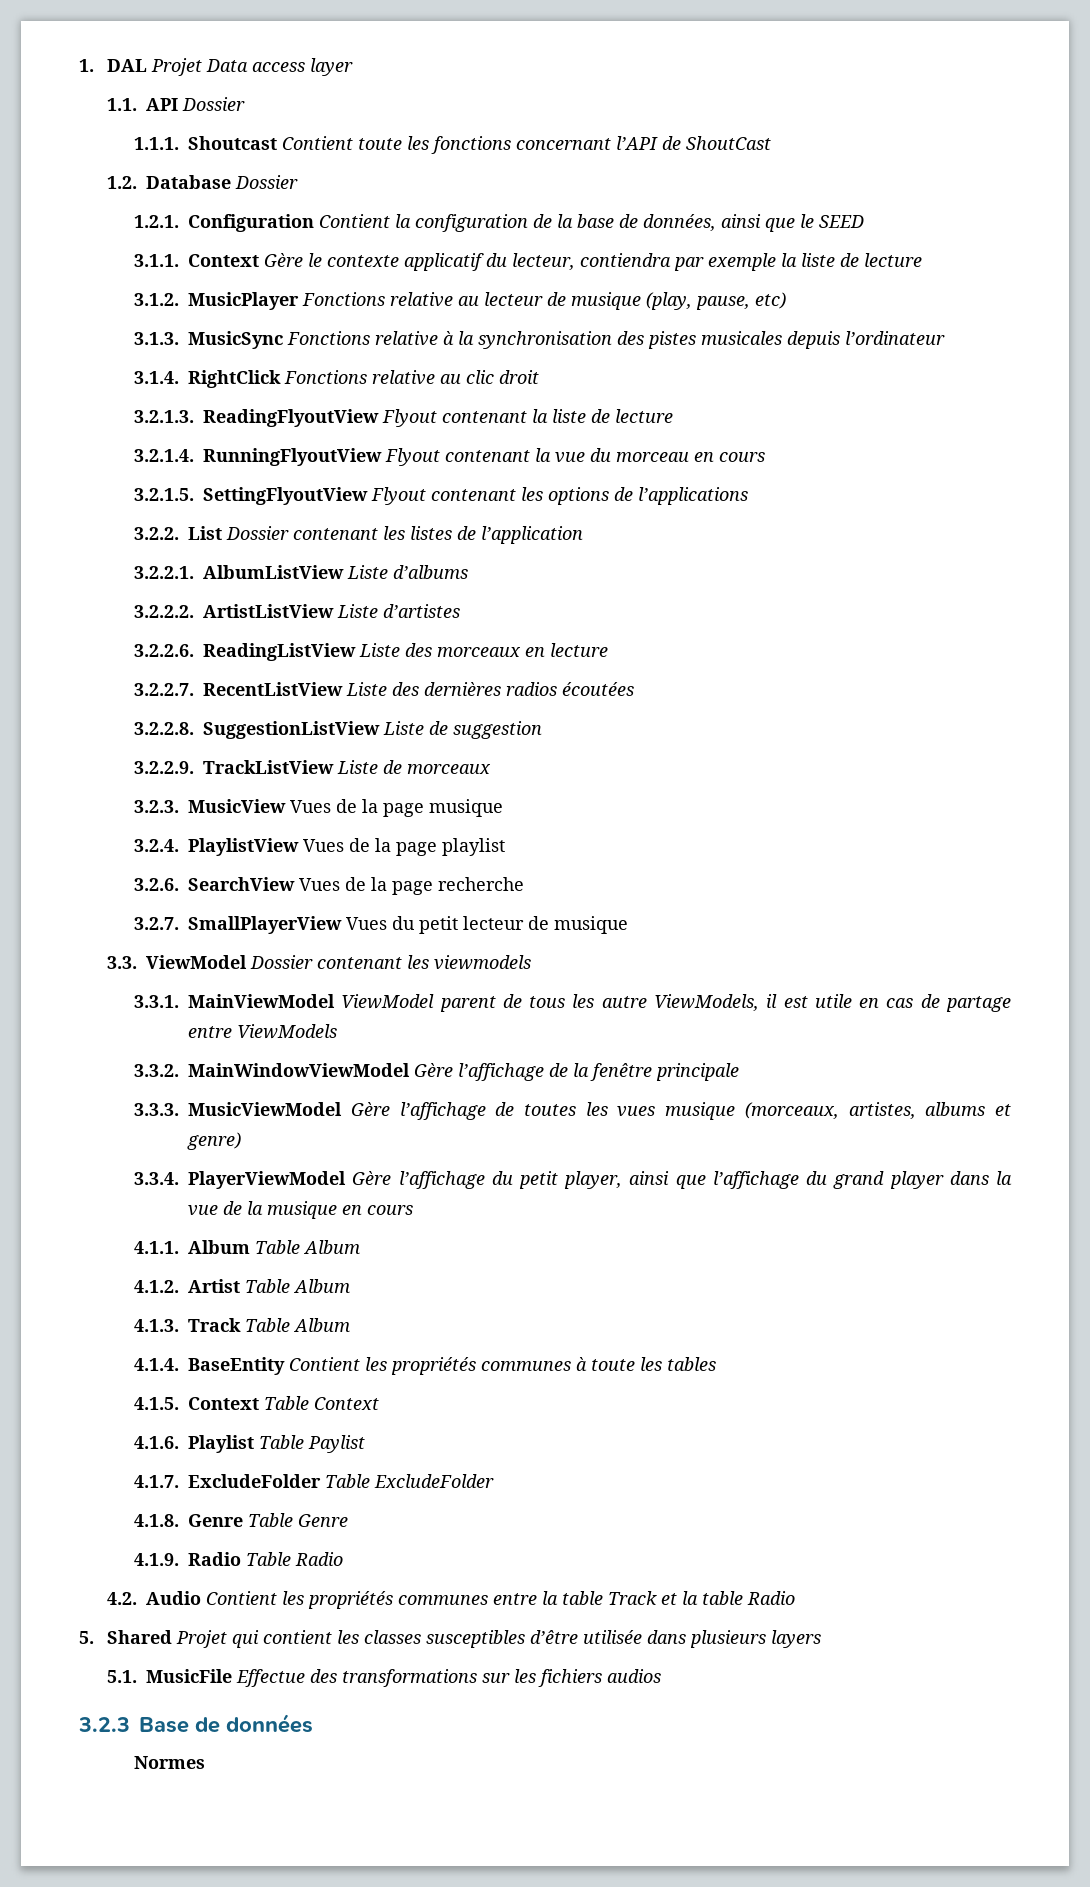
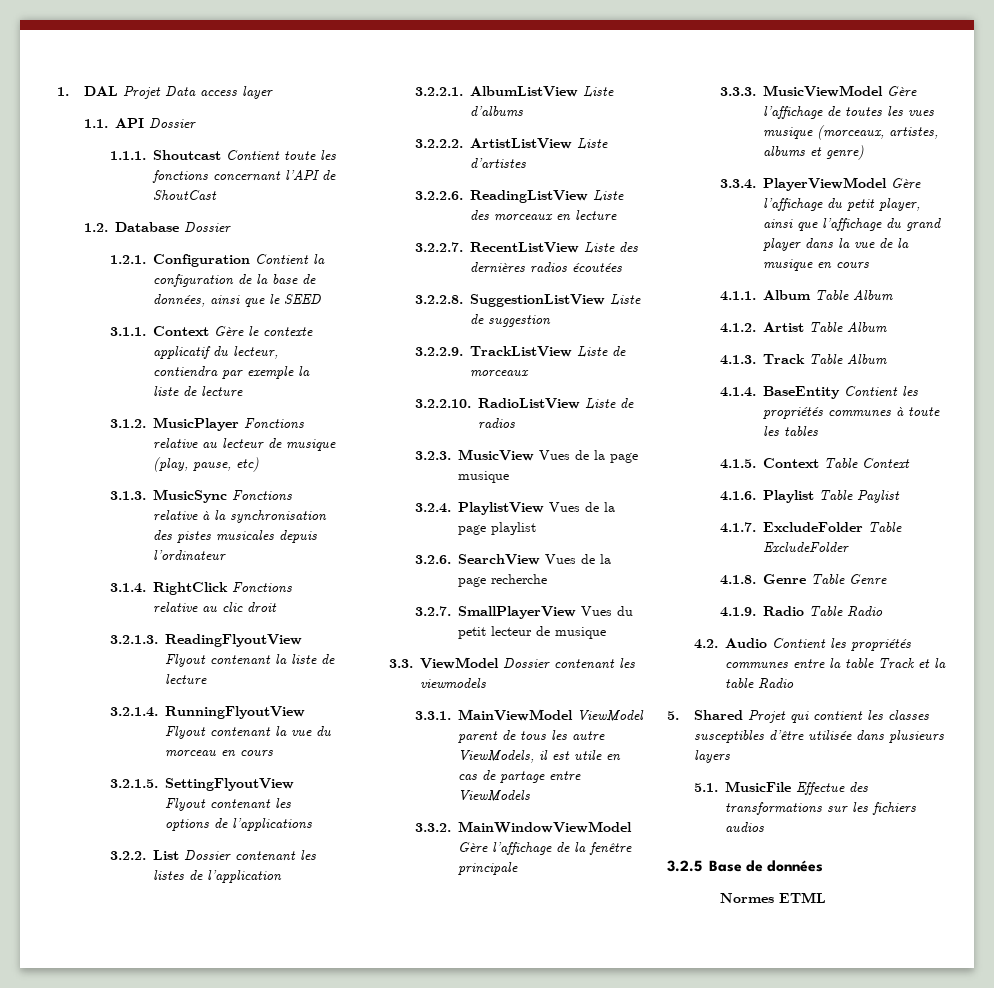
+ 3.2.2.10. RadioListView Liste de radios
- 3.2.3 Base de données
+ 3.2.5 Base de données
- Normes
+ Normes ETML

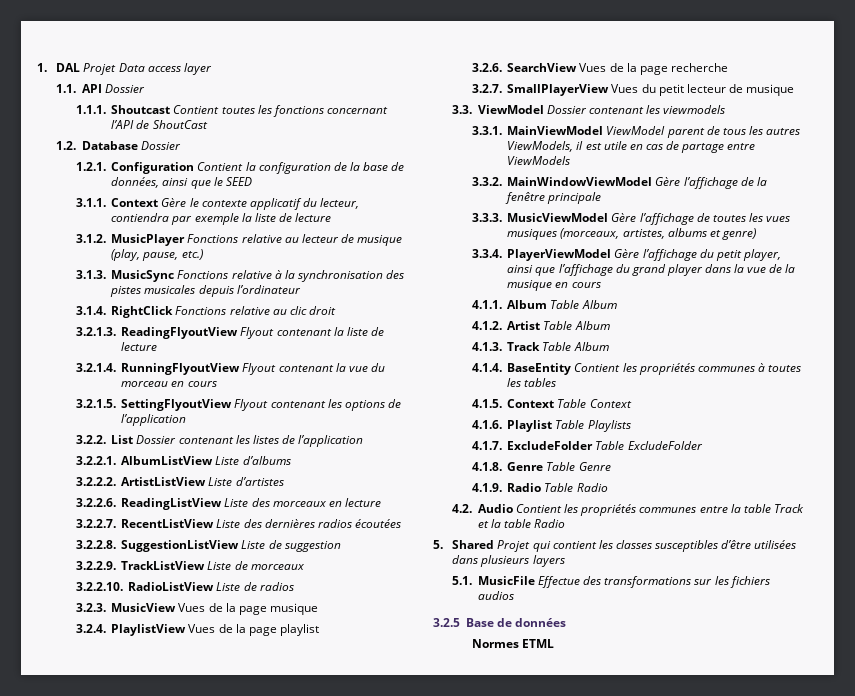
- 1.1.1. Shoutcast Contient toute les fonctions concernant l’API de ShoutCast
+ 1.1.1. Shoutcast Contient toutes les fonctions concernant l’API de ShoutCast
- 3.1.2. MusicPlayer Fonctions relative au lecteur de musique (play, pause, etc)
+ 3.1.2. MusicPlayer Fonctions relative au lecteur de musique (play, pause, etc.)
- 3.2.1.5. SettingFlyoutView Flyout contenant les options de l’applications
+ 3.2.1.5. SettingFlyoutView Flyout contenant les options de l’application
- 3.3.1. MainViewModel ViewModel parent de tous les autre ViewModels, il est utile en cas de partage entre ViewModels
+ 3.3.1. MainViewModel ViewModel parent de tous les autres ViewModels, il est utile en cas de partage entre ViewModels
- 3.3.3. MusicViewModel Gère l’affichage de toutes les vues musique (morceaux, artistes, albums et genre)
+ 3.3.3. MusicViewModel Gère l’affichage de toutes les vues musiques (morceaux, artistes, albums et genre)
- 4.1.4. BaseEntity Contient les propriétés communes à toute les tables
+ 4.1.4. BaseEntity Contient les propriétés communes à toutes les tables
- 4.1.6. Playlist Table Paylist
+ 4.1.6. Playlist Table Playlists
- 5. Shared Projet qui contient les classes susceptibles d’être utilisée dans plusieurs layers
+ 5. Shared Projet qui contient les classes susceptibles d’être utilisées dans plusieurs layers

